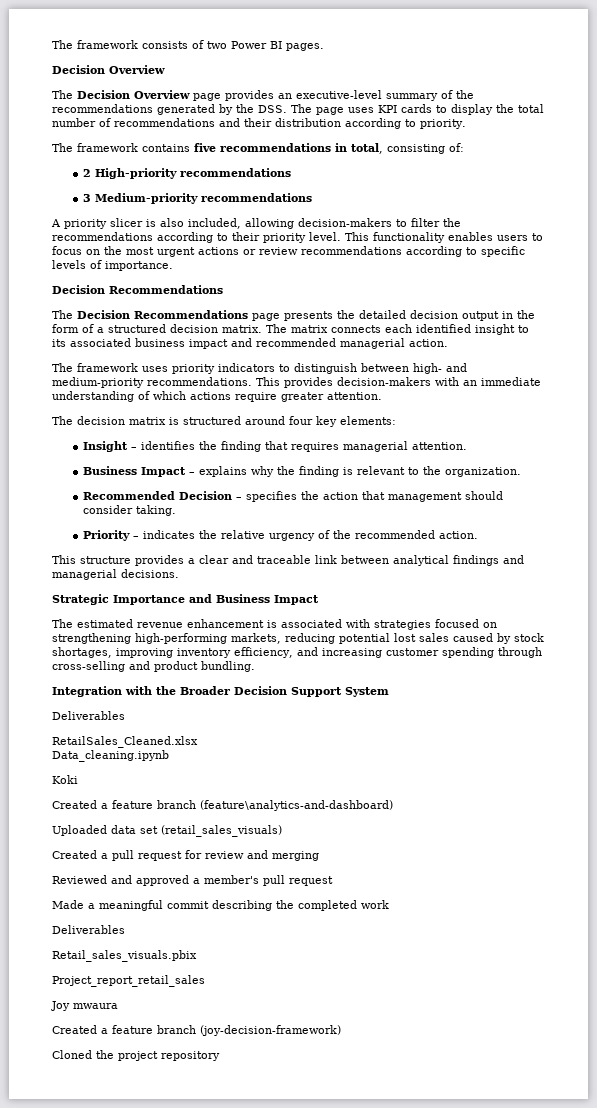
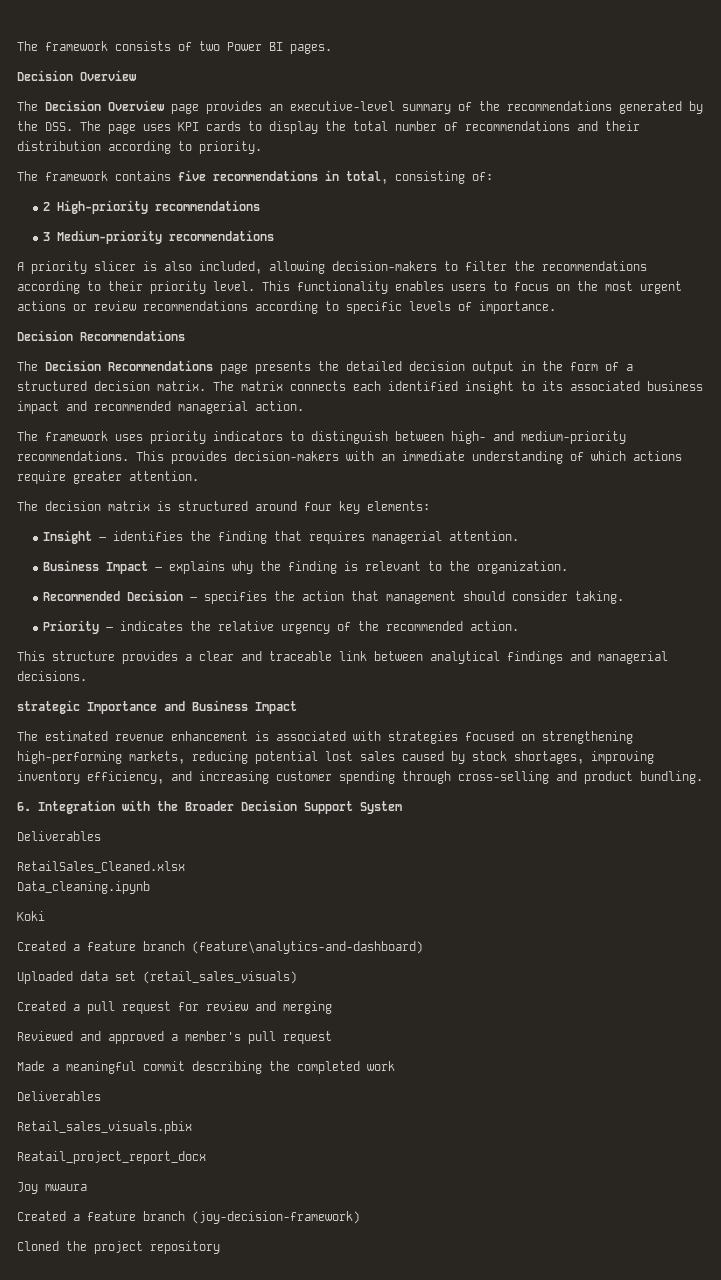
- Strategic Importance and Business Impact
+ strategic Importance and Business Impact
- Integration with the Broader Decision Support System
+ 6. Integration with the Broader Decision Support System
- Project_report_retail_sales
+ Reatail_project_report_docx

